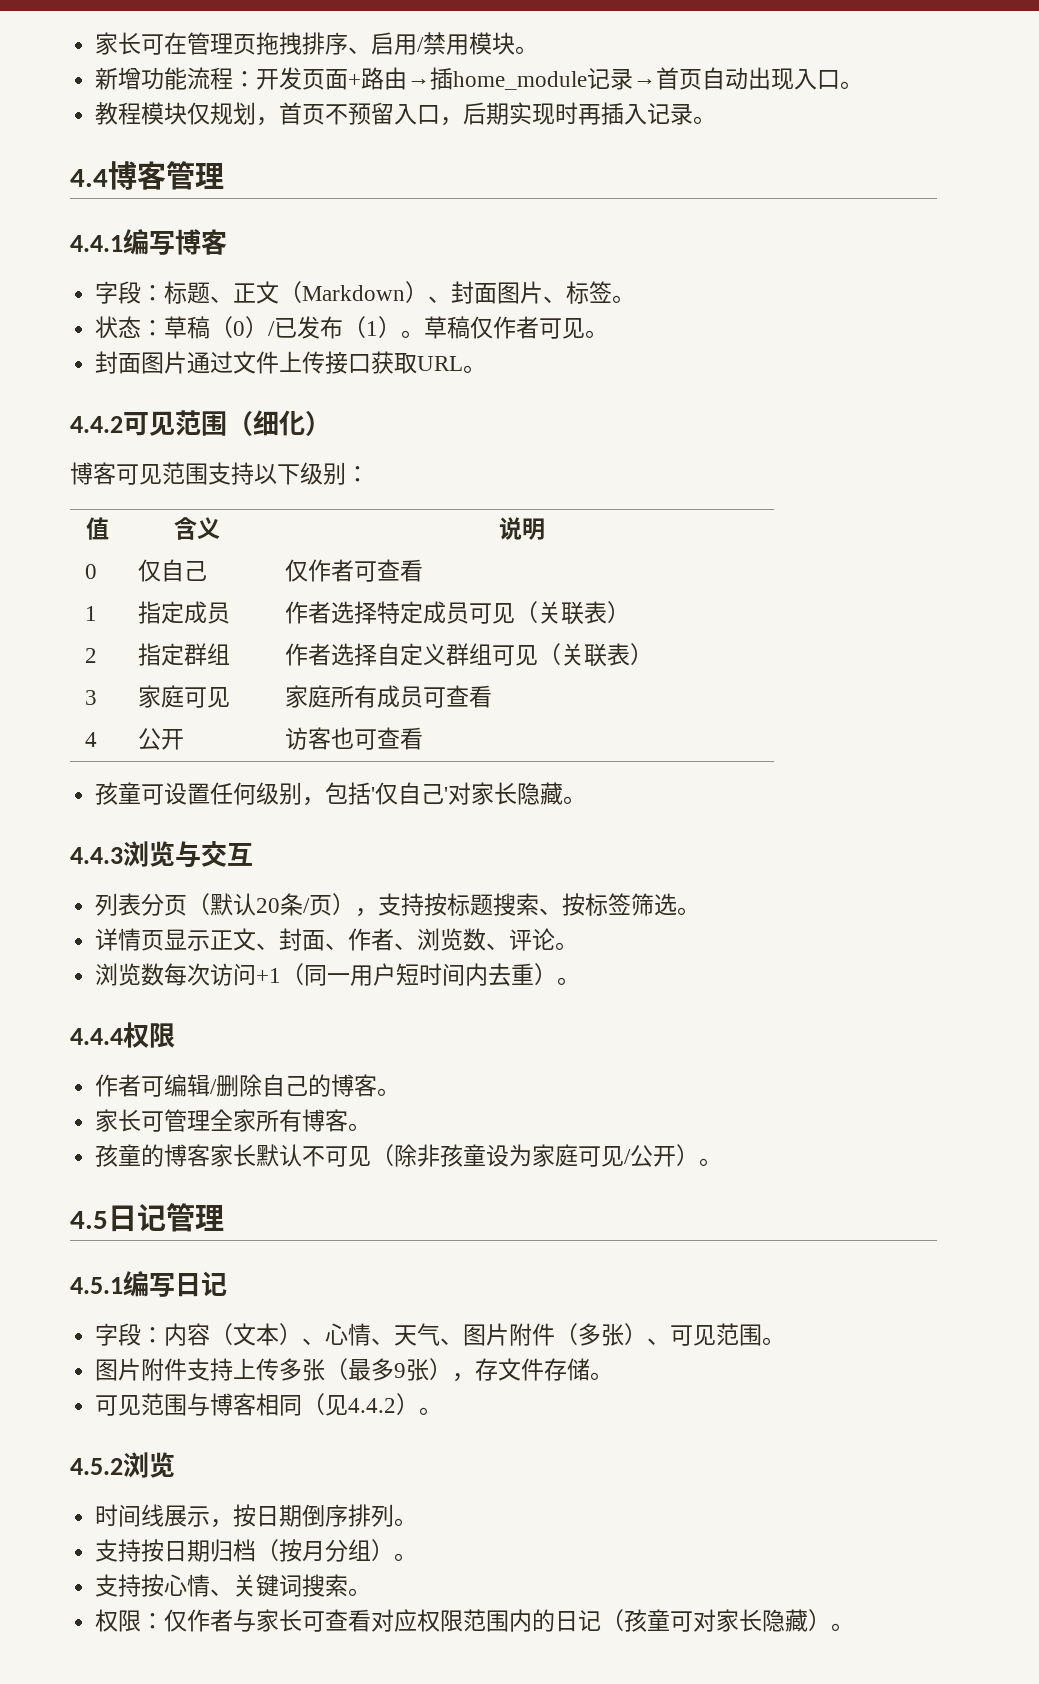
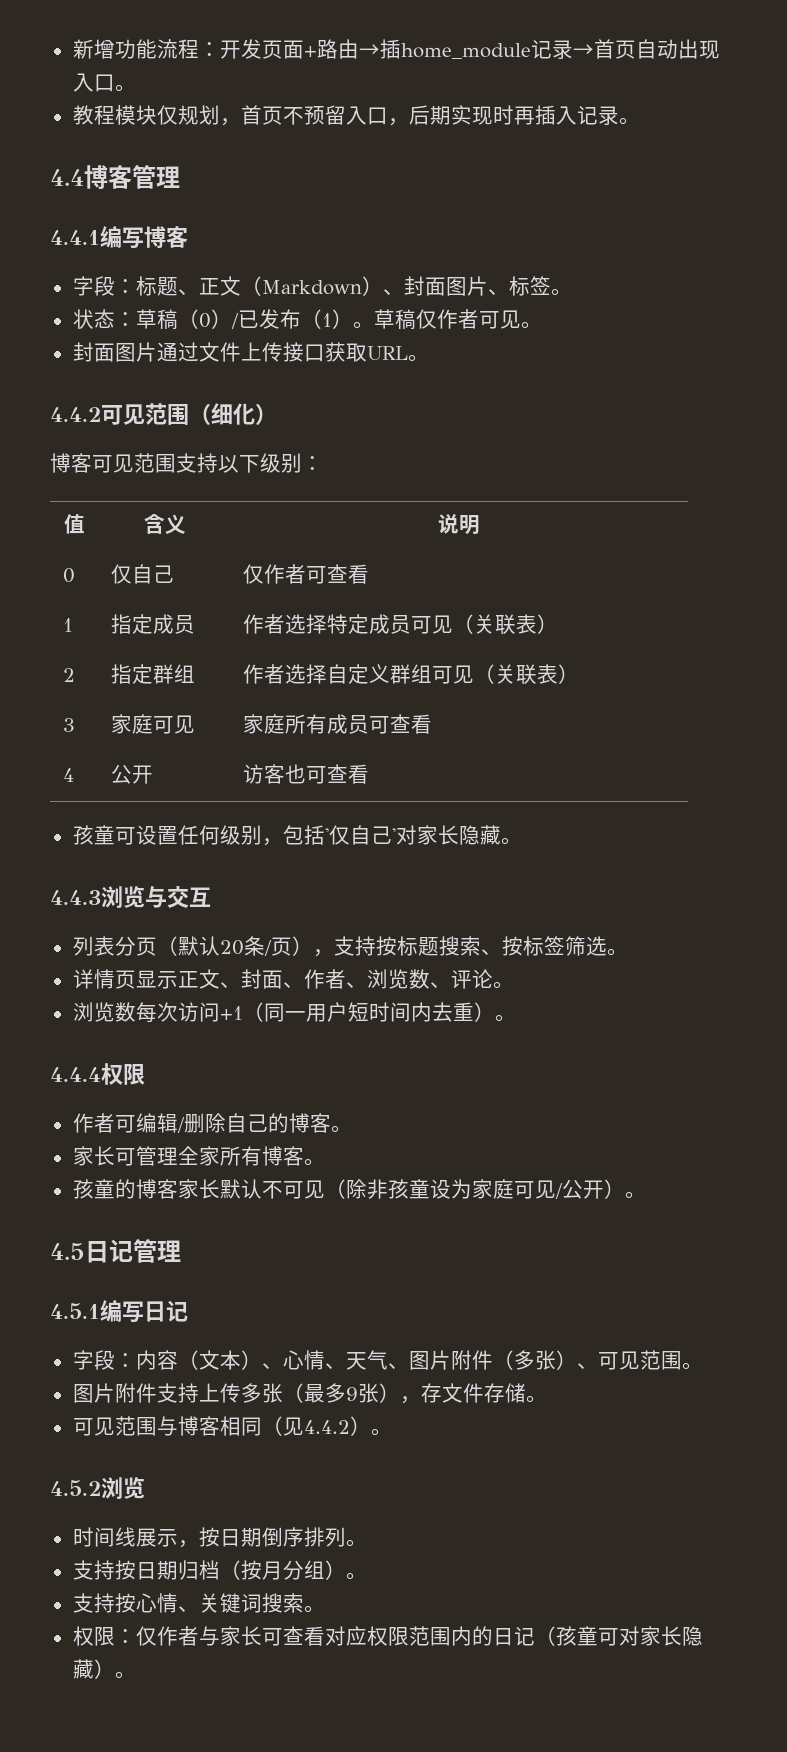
- 家长可在管理页拖拽排序、启用/禁用模块。

